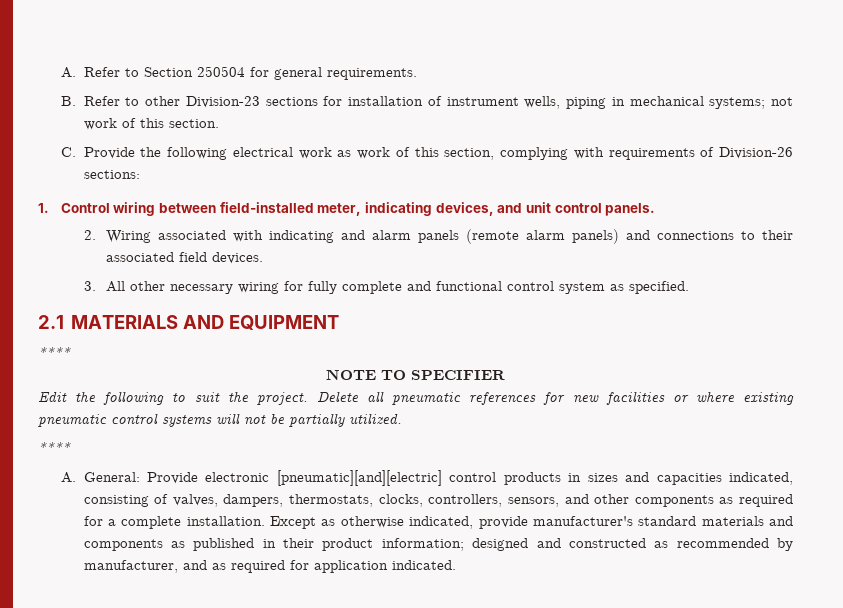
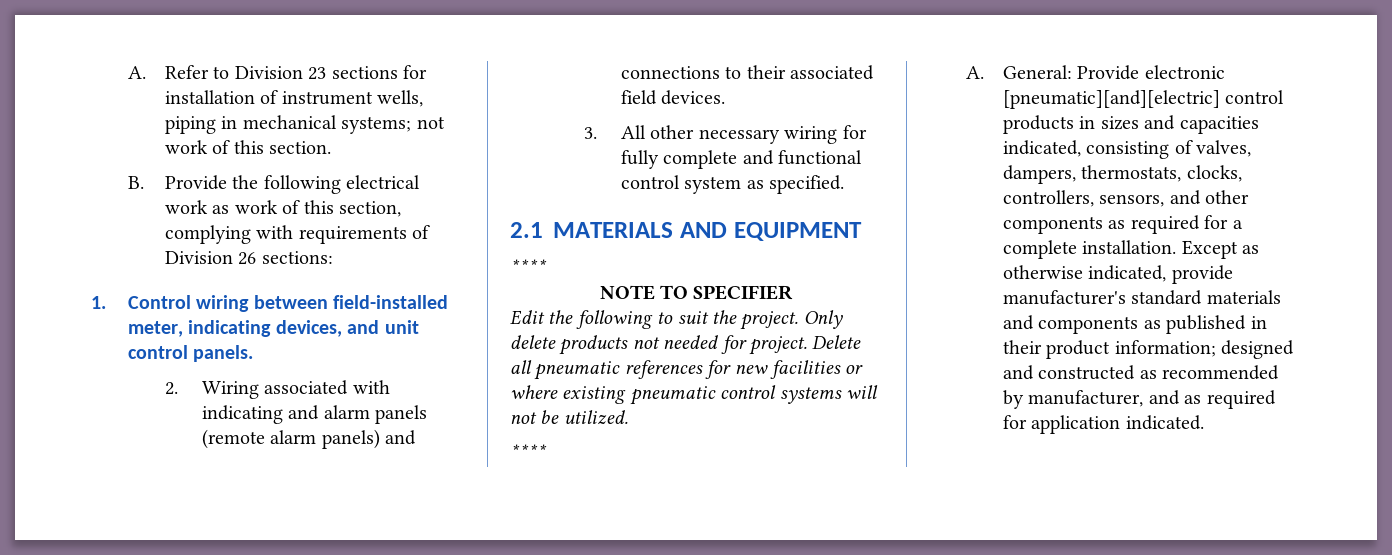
- A. Refer to Section 250504 for general requirements.
- B. Refer to other Division-23 sections for installation of instrument wells, piping in mechanical systems; not work of this section.
+ A. Refer to Division 23 sections for installation of instrument wells, piping in mechanical systems; not work of this section.
- C. Provide the following electrical work as work of this section, complying with requirements of Division-26 sections:
+ B. Provide the following electrical work as work of this section, complying with requirements of Division 26 sections:
+ Only delete products not needed for project.
- Delete all pneumatic references for new facilities or where existing pneumatic control systems will not be partially utilized.
+ Delete all pneumatic references for new facilities or where existing pneumatic control systems will not be utilized.

